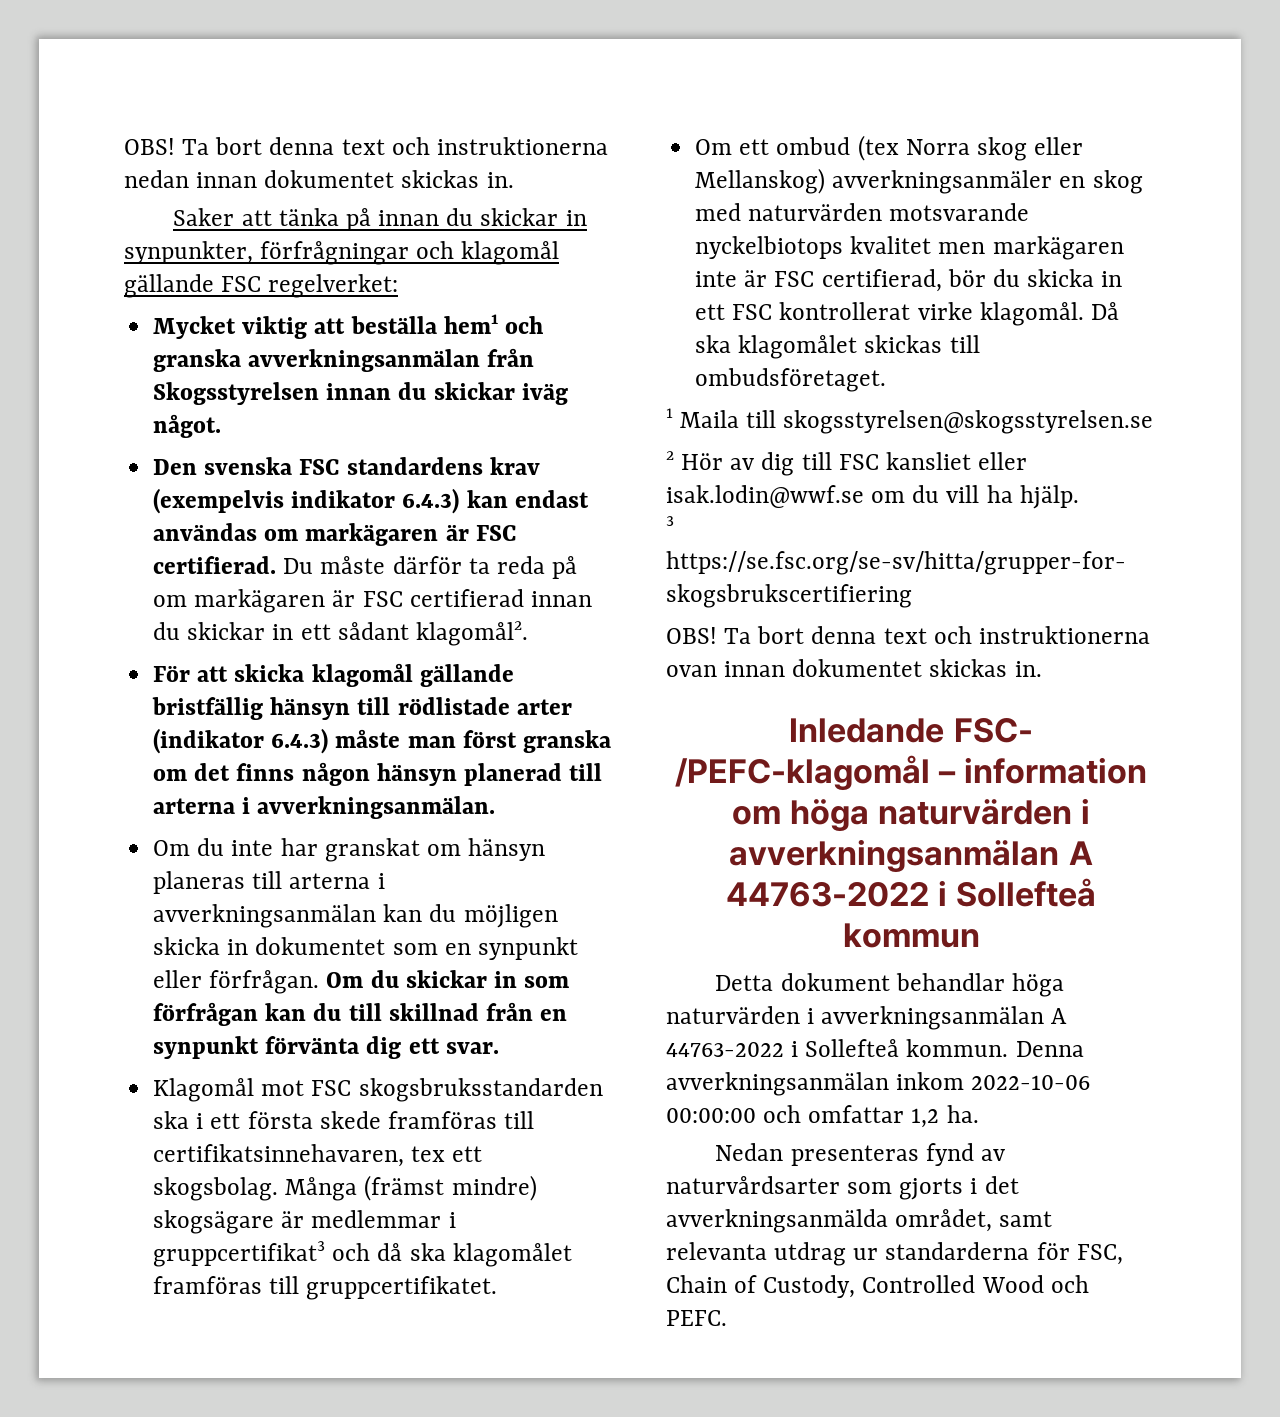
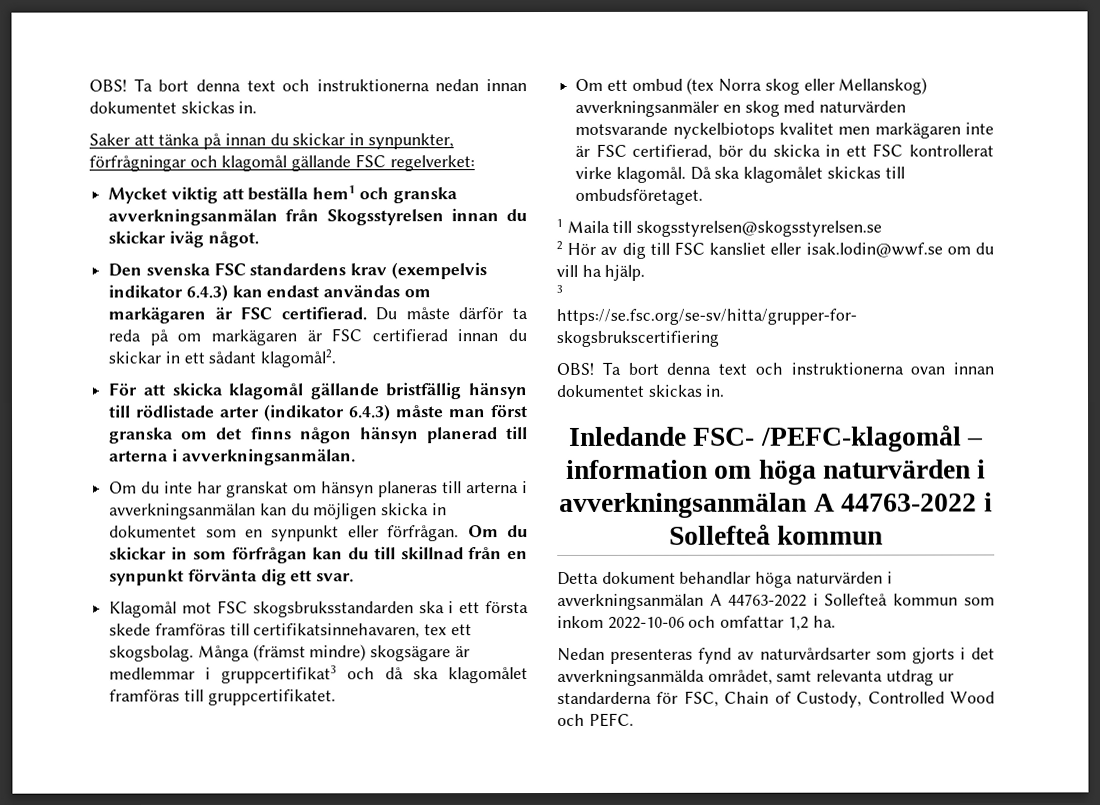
- Detta dokument behandlar höga naturvärden i avverkningsanmälan A 44763-2022 i Sollefteå kommun. Denna avverkningsanmälan inkom 2022-10-06 00:00:00 och omfattar 1,2 ha.
+ Detta dokument behandlar höga naturvärden i avverkningsanmälan A 44763-2022 i Sollefteå kommun som inkom 2022-10-06 och omfattar 1,2 ha.

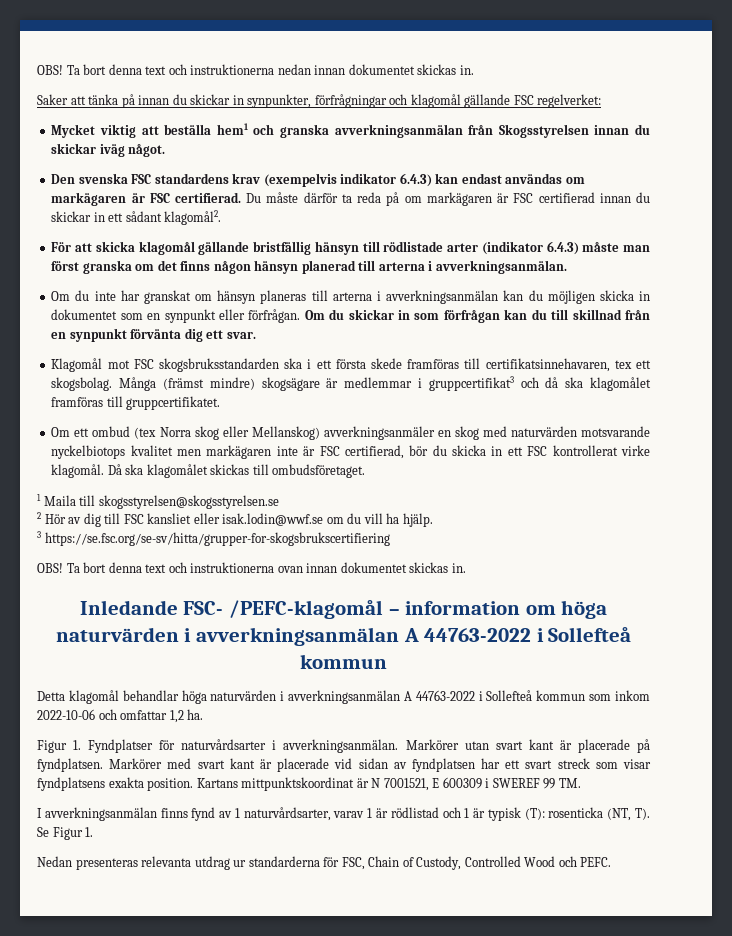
- Detta dokument behandlar höga naturvärden i avverkningsanmälan A 44763-2022 i Sollefteå kommun som inkom 2022-10-06 och omfattar 1,2 ha.
+ Detta klagomål behandlar höga naturvärden i avverkningsanmälan A 44763-2022 i Sollefteå kommun som inkom 2022-10-06 och omfattar 1,2 ha.
- Nedan presenteras fynd av naturvårdsarter som gjorts i det avverkningsanmälda området, samt relevanta utdrag ur standarderna för FSC, Chain of Custody, Controlled Wood och PEFC.
+ Figur 1. Fyndplatser för naturvårdsarter i avverkningsanmälan. Markörer utan svart kant är placerade på fyndplatsen. Markörer med svart kant är placerade vid sidan av fyndplatsen har ett svart streck som visar fyndplatsens exakta position. Kartans mittpunktskoordinat är N 7001521, E 600309 i SWEREF 99 TM.
+ I avverkningsanmälan finns fynd av 1 naturvårdsarter, varav 1 är rödlistad och 1 är typisk (T): rosenticka (NT, T). Se Figur 1.
+ Nedan presenteras relevanta utdrag ur standarderna för FSC, Chain of Custody, Controlled Wood och PEFC.

